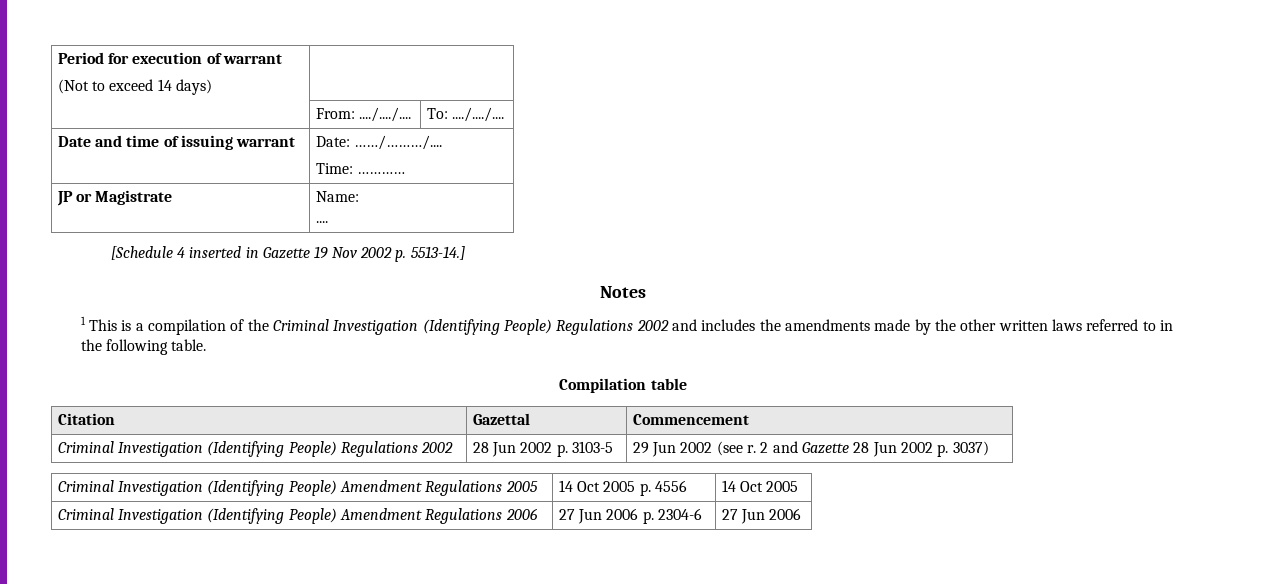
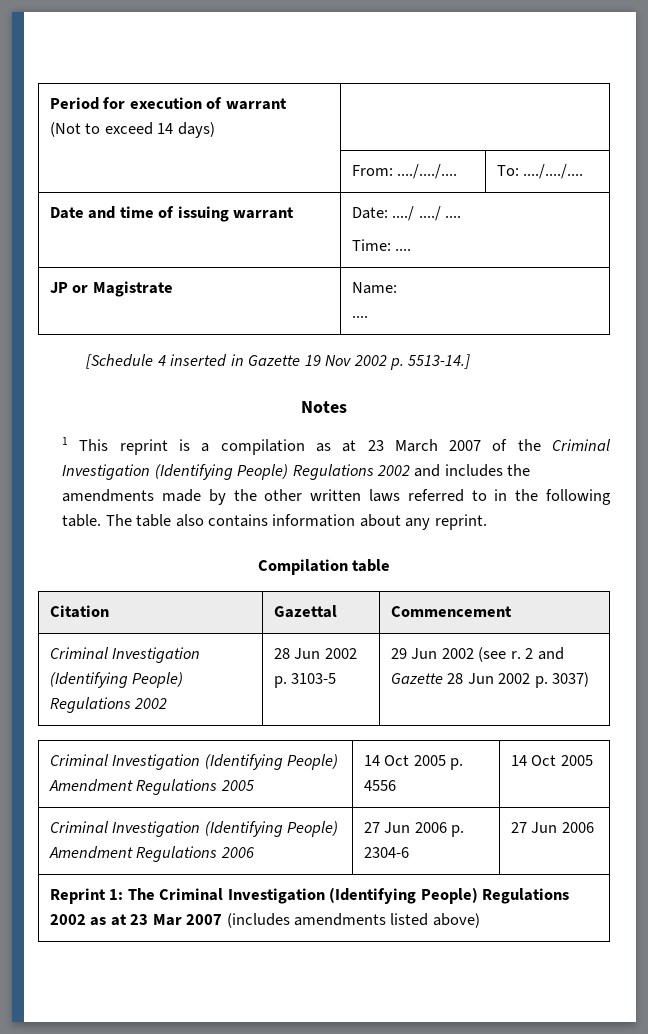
- Date and time of issuing warrant | Date: ……/………/....
- Time: …………
+ Date and time of issuing warrant | Date: ..../ ..../ ....
+ Time: ....
- 1 This is a compilation of the Criminal Investigation (Identifying People) Regulations 2002 and includes the amendments made by the other written laws referred to in the following table.
+ 1 This reprint is a compilation as at 23 March 2007 of the Criminal Investigation (Identifying People) Regulations 2002 and includes the amendments made by the other written laws referred to in the following table. The table also contains information about any reprint.
+ Reprint 1: The Criminal Investigation (Identifying People) Regulations 2002 as at 23 Mar 2007 (includes amendments listed above)

